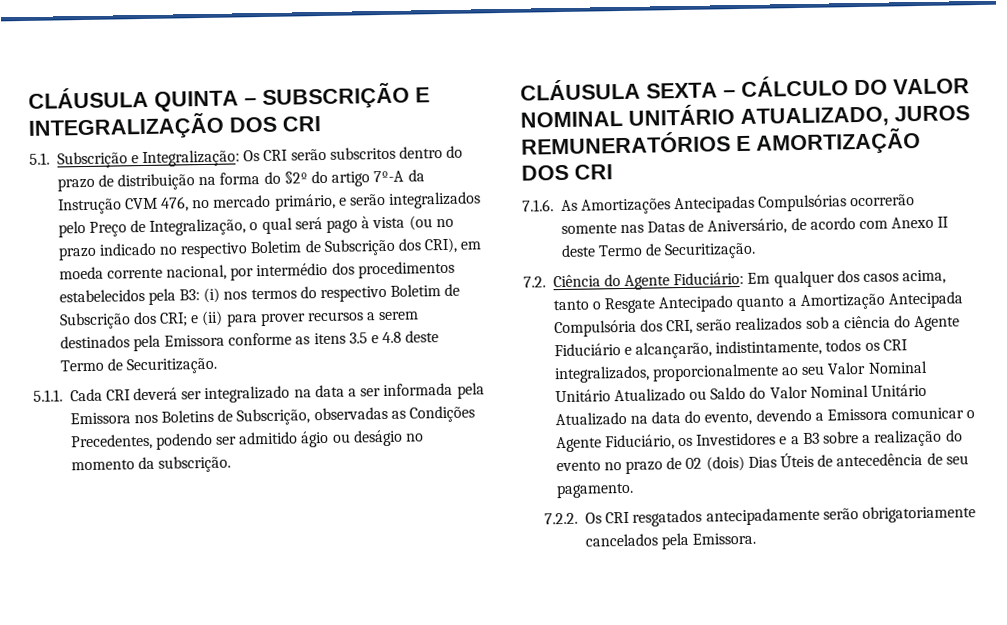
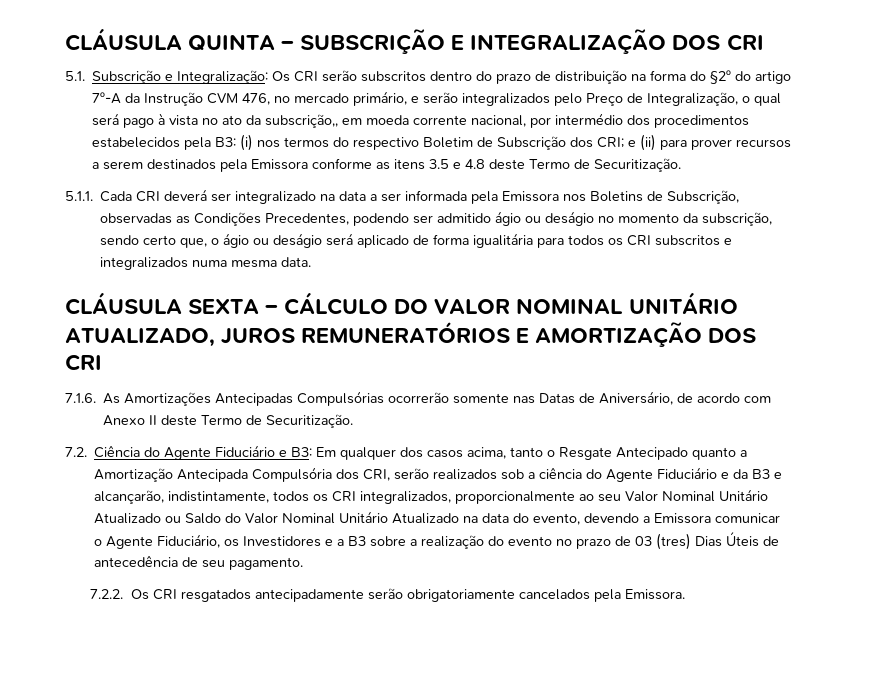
- Os CRI serão subscritos dentro do prazo de distribuição na forma do §2º do artigo 7º-A da Instrução CVM 476, no mercado primário, e serão integralizados pelo Preço de Integralização, o qual será pago à vista (ou no prazo indicado no respectivo Boletim de Subscrição dos CRI), em moeda corrente nacional, por intermédio dos procedimentos estabelecidos pela B3:
+ Os CRI serão subscritos dentro do prazo de distribuição na forma do §2º do artigo 7º-A da Instrução CVM 476, no mercado primário, e serão integralizados pelo Preço de Integralização, o qual será pago à vista no ato da subscrição,, em moeda corrente nacional, por intermédio dos procedimentos estabelecidos pela B3:
- 5.1.1. Cada CRI deverá ser integralizado na data a ser informada pela Emissora nos Boletins de Subscrição, observadas as Condições Precedentes, podendo ser admitido ágio ou deságio no momento da subscrição.
+ 5.1.1. Cada CRI deverá ser integralizado na data a ser informada pela Emissora nos Boletins de Subscrição, observadas as Condições Precedentes, podendo ser admitido ágio ou deságio no momento da subscrição, sendo certo que, o ágio ou deságio será aplicado de forma igualitária para todos os CRI subscritos e integralizados numa mesma data.
- 7.2. Ciência do Agente Fiduciário:
+ 7.2. Ciência do Agente Fiduciário e B3:
- Em qualquer dos casos acima, tanto o Resgate Antecipado quanto a Amortização Antecipada Compulsória dos CRI, serão realizados sob a ciência do Agente Fiduciário e alcançarão, indistintamente, todos os CRI integralizados, proporcionalmente ao seu Valor Nominal Unitário Atualizado ou Saldo do Valor Nominal Unitário Atualizado na data do evento, devendo a Emissora comunicar o Agente Fiduciário, os Investidores e a B3 sobre a realização do evento no prazo de 02 (dois) Dias Úteis de antecedência de seu pagamento.
+ Em qualquer dos casos acima, tanto o Resgate Antecipado quanto a Amortização Antecipada Compulsória dos CRI, serão realizados sob a ciência do Agente Fiduciário e da B3 e alcançarão, indistintamente, todos os CRI integralizados, proporcionalmente ao seu Valor Nominal Unitário Atualizado ou Saldo do Valor Nominal Unitário Atualizado na data do evento, devendo a Emissora comunicar o Agente Fiduciário, os Investidores e a B3 sobre a realização do evento no prazo de 03 (tres) Dias Úteis de antecedência de seu pagamento.

